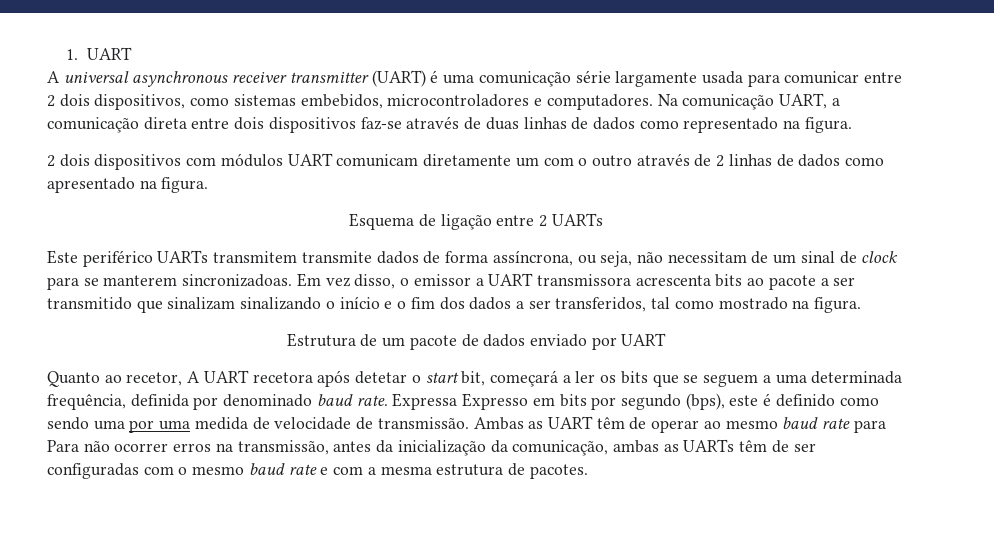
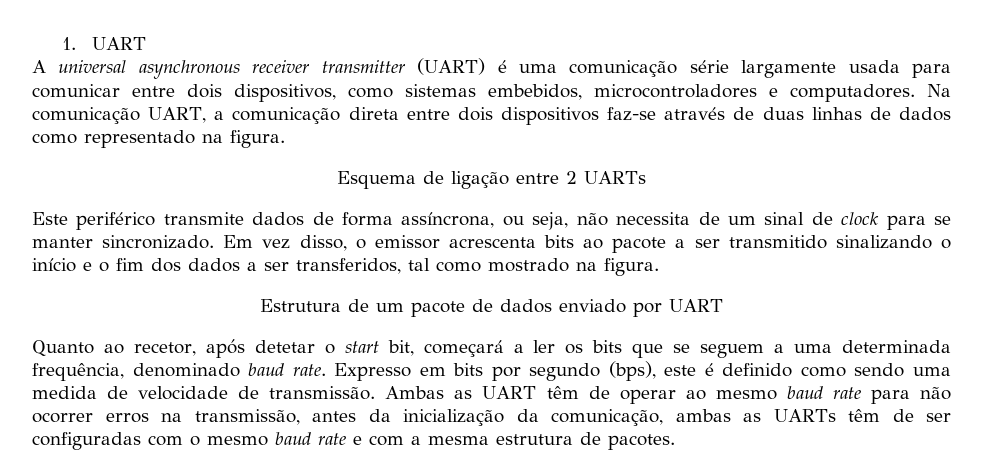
- A universal asynchronous receiver transmitter (UART) é uma comunicação série largamente usada para comunicar entre 2 dois dispositivos, como sistemas embebidos, microcontroladores e computadores.
+ A universal asynchronous receiver transmitter (UART) é uma comunicação série largamente usada para comunicar entre dois dispositivos, como sistemas embebidos, microcontroladores e computadores.
- 2 dois dispositivos com módulos UART comunicam diretamente um com o outro através de 2 linhas de dados como apresentado na figura.
- Este periférico UARTs transmitem transmite dados de forma assíncrona, ou seja, não necessitam de um sinal de clock para se manterem sincronizadoas.
+ Este periférico transmite dados de forma assíncrona, ou seja, não necessita de um sinal de clock para se manter sincronizado.
- Em vez disso, o emissor a UART transmissora acrescenta bits ao pacote a ser transmitido que sinalizam sinalizando o início e o fim dos dados a ser transferidos, tal como mostrado na figura.
+ Em vez disso, o emissor acrescenta bits ao pacote a ser transmitido sinalizando o início e o fim dos dados a ser transferidos, tal como mostrado na figura.
- Quanto ao recetor, A UART recetora após detetar o start bit, começará a ler os bits que se seguem a uma determinada frequência, definida por denominado baud rate.
+ Quanto ao recetor, após detetar o start bit, começará a ler os bits que se seguem a uma determinada frequência, denominado baud rate.
- Expressa Expresso em bits por segundo (bps), este é definido como sendo uma por uma medida de velocidade de transmissão.
+ Expresso em bits por segundo (bps), este é definido como sendo uma medida de velocidade de transmissão.
- Ambas as UART têm de operar ao mesmo baud rate para Para não ocorrer erros na transmissão, antes da inicialização da comunicação, ambas as UARTs têm de ser configuradas com o mesmo baud rate e com a mesma estrutura de pacotes.
+ Ambas as UART têm de operar ao mesmo baud rate para não ocorrer erros na transmissão, antes da inicialização da comunicação, ambas as UARTs têm de ser configuradas com o mesmo baud rate e com a mesma estrutura de pacotes.

